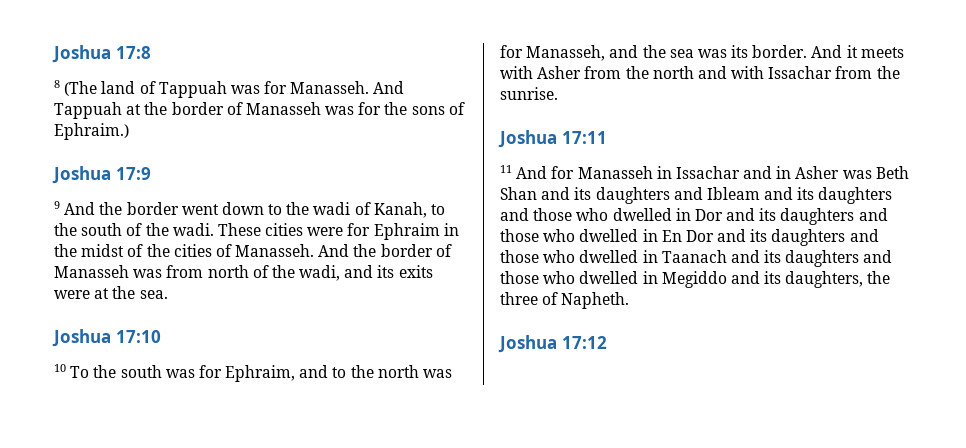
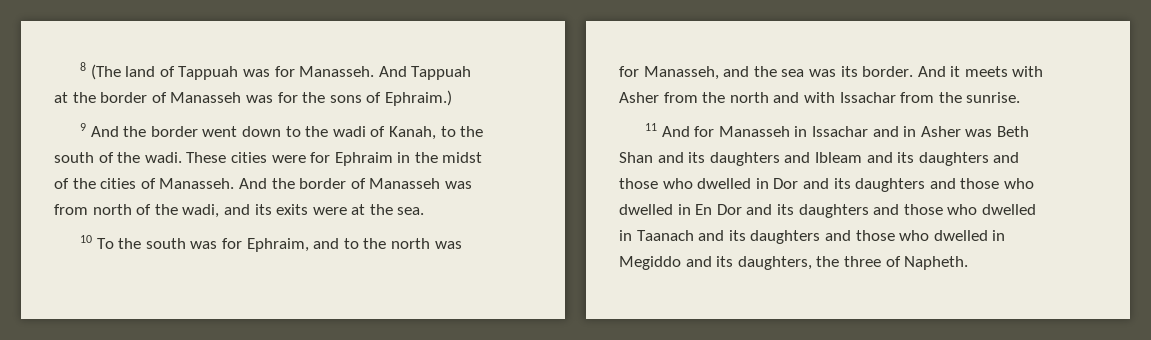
- Joshua 17:8
- Joshua 17:9
- Joshua 17:10
- Joshua 17:11
- Joshua 17:12

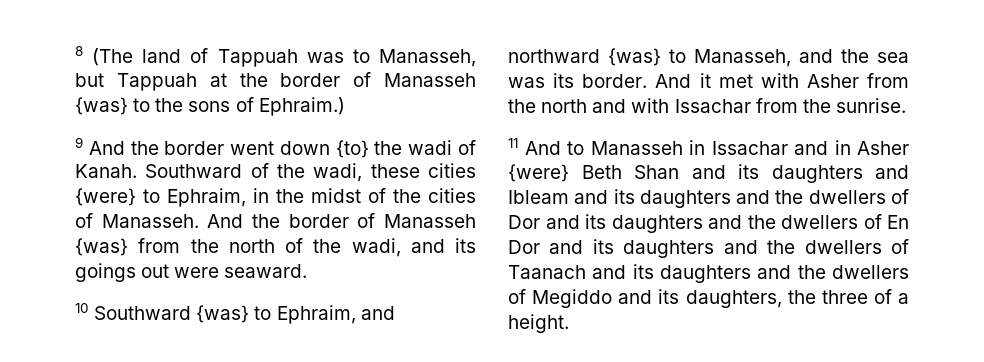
- 8 (The land of Tappuah was for Manasseh. And Tappuah at the border of Manasseh was for the sons of Ephraim.)
+ 8 (The land of Tappuah was to Manasseh, but Tappuah at the border of Manasseh {was} to the sons of Ephraim.)
- 9 And the border went down to the wadi of Kanah, to the south of the wadi. These cities were for Ephraim in the midst of the cities of Manasseh.
+ 9 And the border went down {to} the wadi of Kanah. Southward of the wadi, these cities {were} to Ephraim, in the midst of the cities of Manasseh.
- And the border of Manasseh was from north of the wadi, and its exits were at the sea.
- 10 To the south was for Ephraim, and to the north was for Manasseh, and the sea was its border.
+ And the border of Manasseh {was} from the north of the wadi, and its goings out were seaward.
+ 10 Southward {was} to Ephraim, and northward {was} to Manasseh, and the sea was its border.
- And it meets with Asher from the north and with Issachar from the sunrise.
+ And it met with Asher from the north and with Issachar from the sunrise.
- 11 And for Manasseh in Issachar and in Asher was Beth Shan and its daughters and Ibleam and its daughters and those who dwelled in Dor and its daughters and those who dwelled in En Dor and its daughters and those who dwelled in Taanach and its daughters and those who dwelled in Megiddo and its daughters, the three of Napheth.
+ 11 And to Manasseh in Issachar and in Asher {were} Beth Shan and its daughters and Ibleam and its daughters and the dwellers of Dor and its daughters and the dwellers of En Dor and its daughters and the dwellers of Taanach and its daughters and the dwellers of Megiddo and its daughters, the three of a height.

